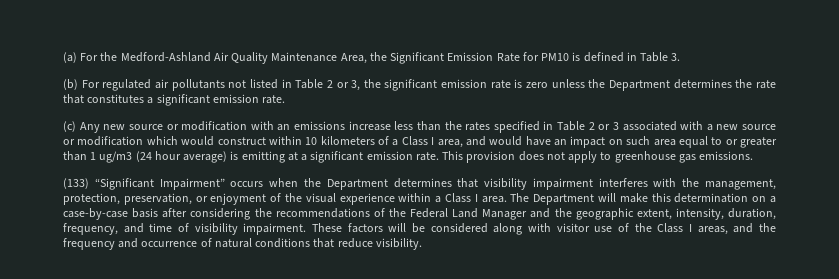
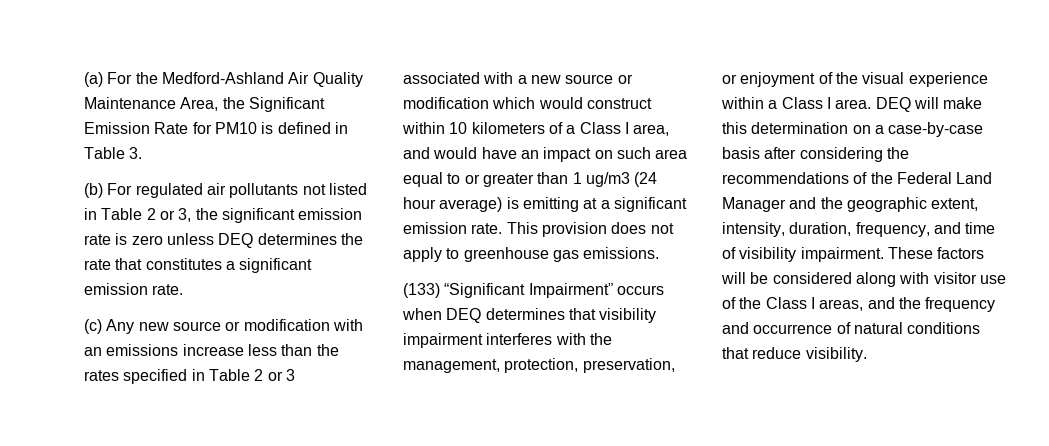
- (b) For regulated air pollutants not listed in Table 2 or 3, the significant emission rate is zero unless the Department determines the rate that constitutes a significant emission rate.
+ (b) For regulated air pollutants not listed in Table 2 or 3, the significant emission rate is zero unless DEQ determines the rate that constitutes a significant emission rate.
- (133) “Significant Impairment” occurs when the Department determines that visibility impairment interferes with the management, protection, preservation, or enjoyment of the visual experience within a Class I area.
+ (133) “Significant Impairment” occurs when DEQ determines that visibility impairment interferes with the management, protection, preservation, or enjoyment of the visual experience within a Class I area.
- The Department will make this determination on a case-by-case basis after considering the recommendations of the Federal Land Manager and the geographic extent, intensity, duration, frequency, and time of visibility impairment.
+ DEQ will make this determination on a case-by-case basis after considering the recommendations of the Federal Land Manager and the geographic extent, intensity, duration, frequency, and time of visibility impairment.

